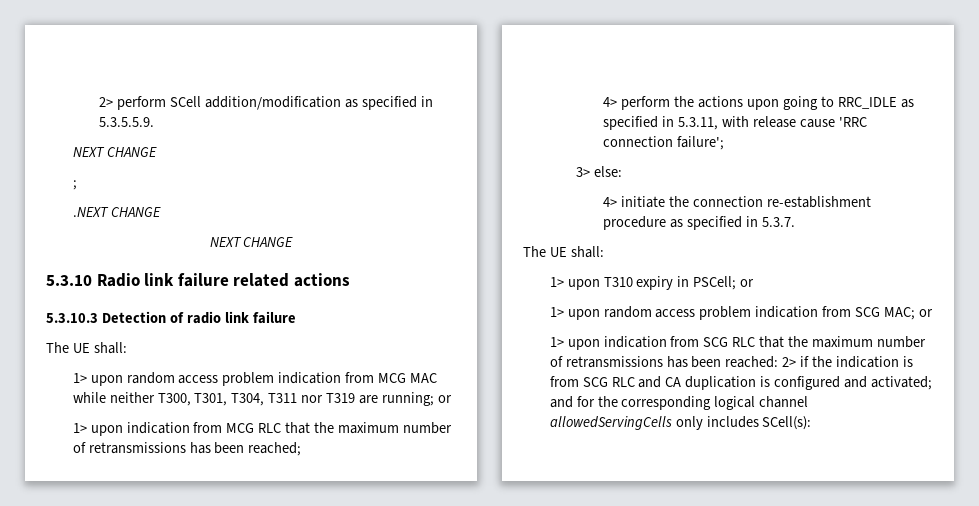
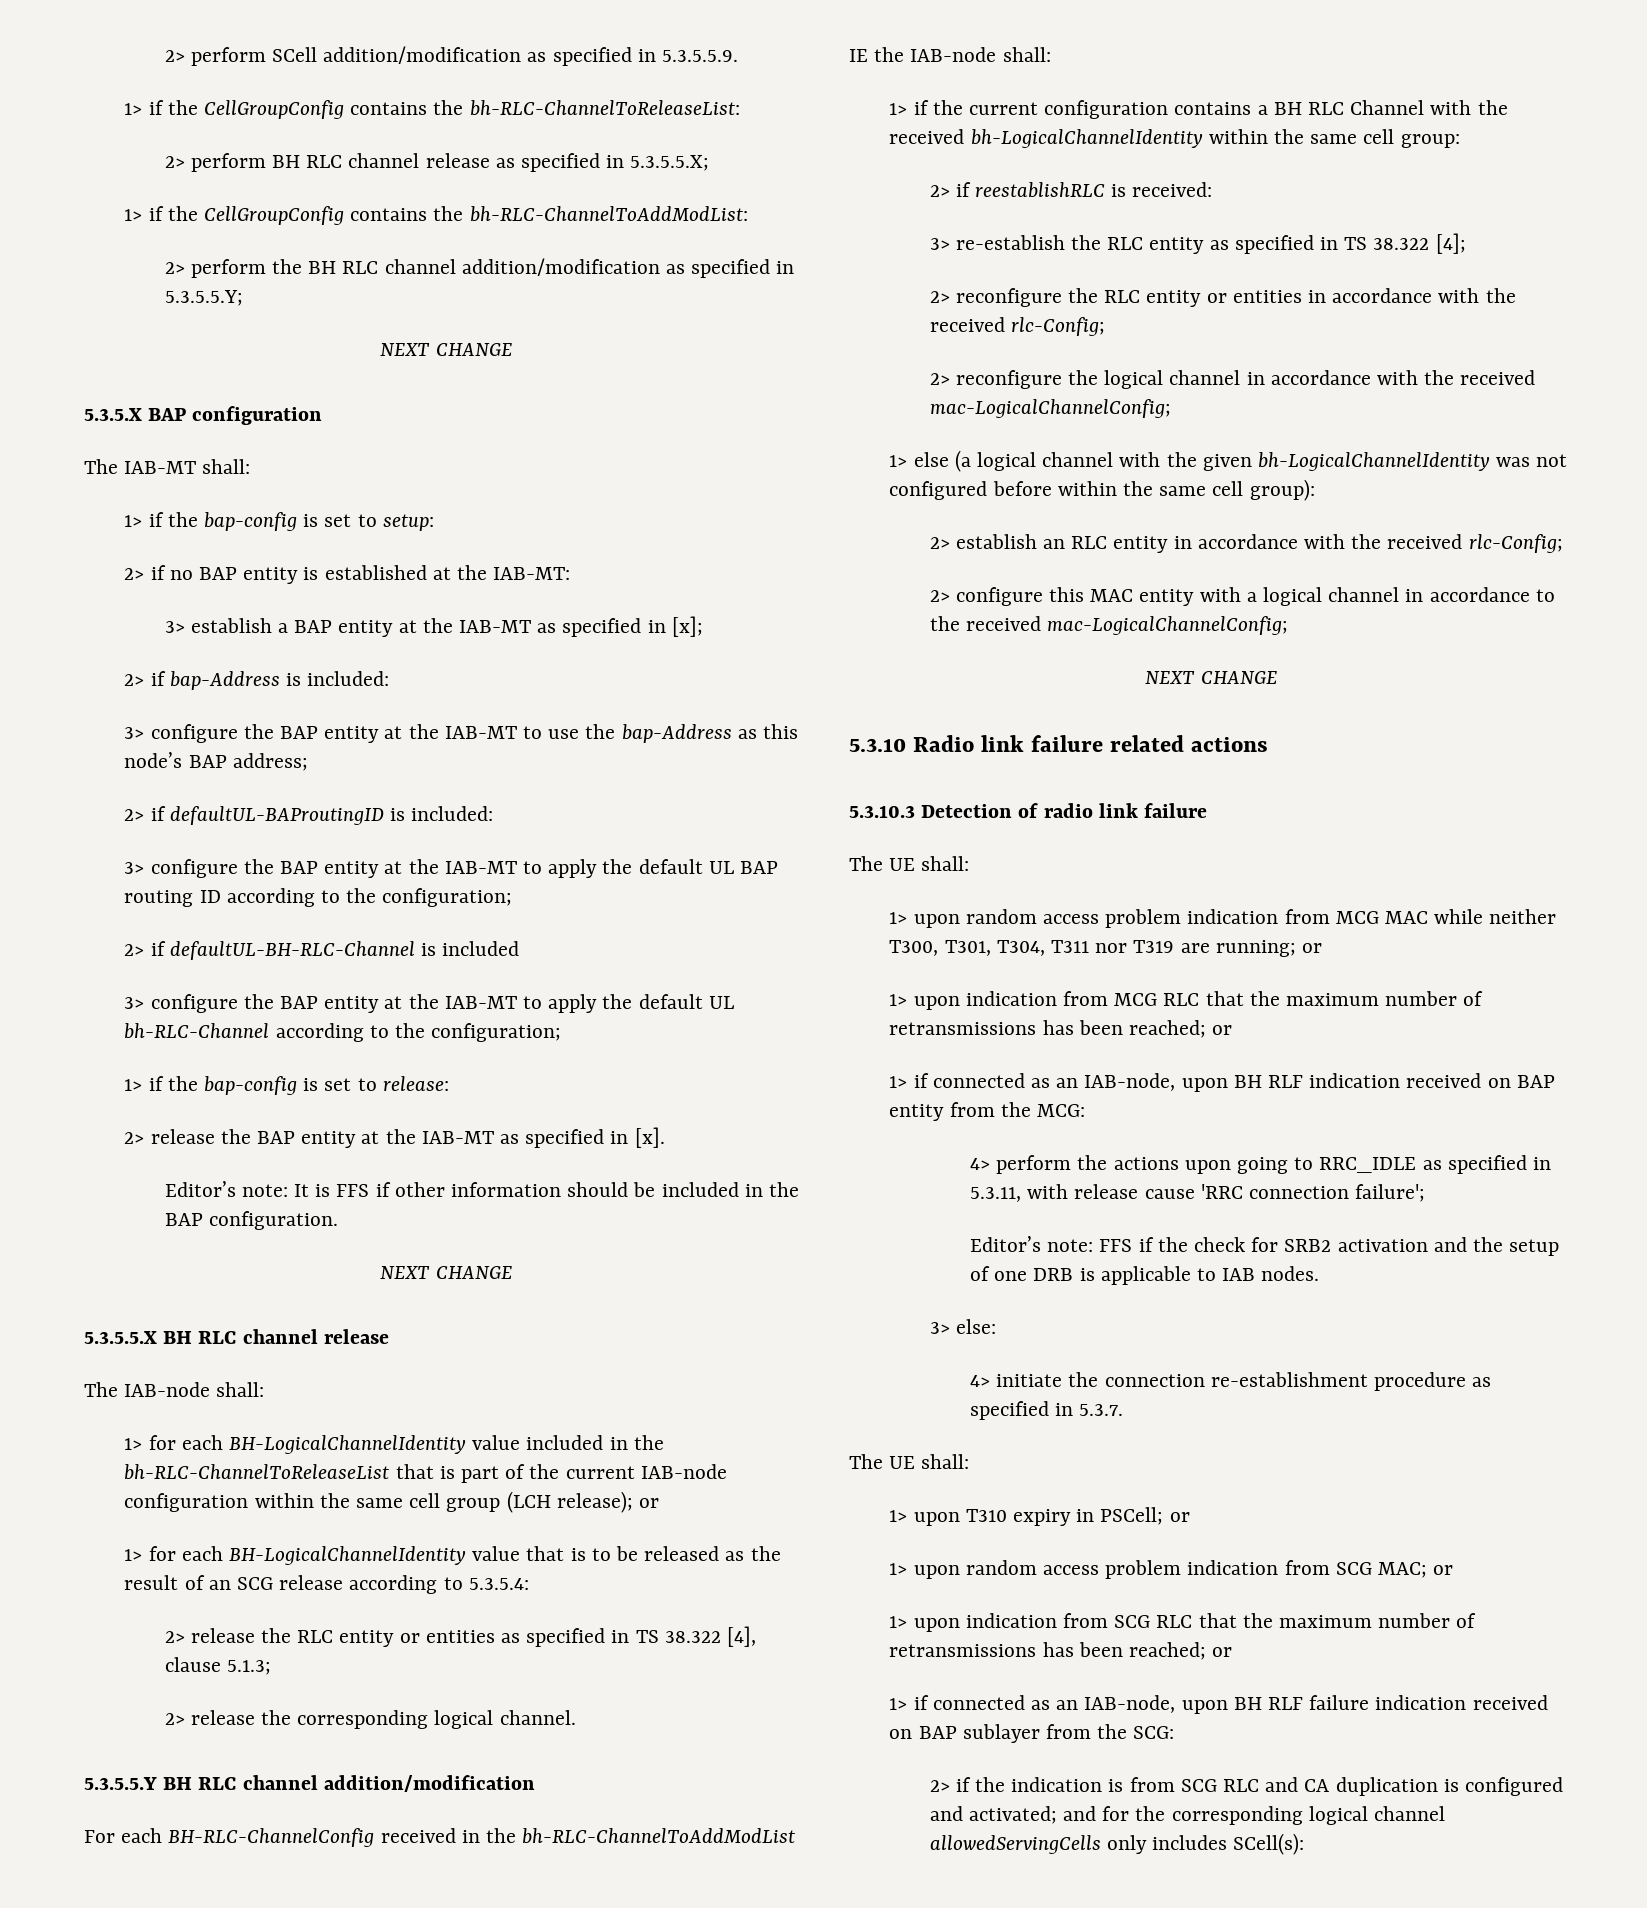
  2> perform SCell addition/modification as specified in 5.3.5.5.9.
+ 1> if the CellGroupConfig contains the bh-RLC-ChannelToReleaseList:
+ 2> perform BH RLC channel release as specified in 5.3.5.5.X;
+ 1> if the CellGroupConfig contains the bh-RLC-ChannelToAddModList:
+ 2> perform the BH RLC channel addition/modification as specified in 5.3.5.5.Y;
  NEXT CHANGE
- ;
- .NEXT CHANGE
+ 5.3.5.X BAP configuration
+ The IAB-MT shall:
+ 1> if the bap-config is set to setup:
+ 2> if no BAP entity is established at the IAB-MT:
+ 3> establish a BAP entity at the IAB-MT as specified in [x];
+ 2> if bap-Address is included:
+ 3> configure the BAP entity at the IAB-MT to use the bap-Address as this node’s BAP address;
+ 2> if defaultUL-BAProutingID is included:
+ 3> configure the BAP entity at the IAB-MT to apply the default UL BAP routing ID according to the configuration;
+ 2> if defaultUL-BH-RLC-Channel is included
+ 3> configure the BAP entity at the IAB-MT to apply the default UL bh-RLC-Channel according to the configuration;
+ 1> if the bap-config is set to release:
+ 2> release the BAP entity at the IAB-MT as specified in [x].
+ Editor’s note: It is FFS if other information should be included in the BAP configuration.
+ NEXT CHANGE
+ 5.3.5.5.X BH RLC channel release
+ The IAB-node shall:
+ 1> for each BH-LogicalChannelIdentity value included in the bh-RLC-ChannelToReleaseList that is part of the current IAB-node configuration within the same cell group (LCH release); or
+ 1> for each BH-LogicalChannelIdentity value that is to be released as the result of an SCG release according to 5.3.5.4:
+ 2> release the RLC entity or entities as specified in TS 38.322 [4], clause 5.1.3;
+ 2> release the corresponding logical channel.
+ 5.3.5.5.Y BH RLC channel addition/modification
+ For each BH-RLC-ChannelConfig received in the bh-RLC-ChannelToAddModList IE the IAB-node shall:
+ 1> if the current configuration contains a BH RLC Channel with the received bh-LogicalChannelIdentity within the same cell group:
+ 2> if reestablishRLC is received:
+ 3> re-establish the RLC entity as specified in TS 38.322 [4];
+ 2> reconfigure the RLC entity or entities in accordance with the received rlc-Config;
+ 2> reconfigure the logical channel in accordance with the received mac-LogicalChannelConfig;
+ 1> else (a logical channel with the given bh-LogicalChannelIdentity was not configured before within the same cell group):
+ 2> establish an RLC entity in accordance with the received rlc-Config;
+ 2> configure this MAC entity with a logical channel in accordance to the received mac-LogicalChannelConfig;
- 1> upon indication from MCG RLC that the maximum number of retransmissions has been reached;
+ 1> upon indication from MCG RLC that the maximum number of retransmissions has been reached; or
+ 1> if connected as an IAB-node, upon BH RLF indication received on BAP entity from the MCG:
+ Editor’s note: FFS if the check for SRB2 activation and the setup of one DRB is applicable to IAB nodes.
- 1> upon indication from SCG RLC that the maximum number of retransmissions has been reached: 2> if the indication is from SCG RLC and CA duplication is configured and activated; and for the corresponding logical channel allowedServingCells only includes SCell(s):
+ 1> upon indication from SCG RLC that the maximum number of retransmissions has been reached; or
+ 1> if connected as an IAB-node, upon BH RLF failure indication received on BAP sublayer from the SCG:
+ 2> if the indication is from SCG RLC and CA duplication is configured and activated; and for the corresponding logical channel allowedServingCells only includes SCell(s):

